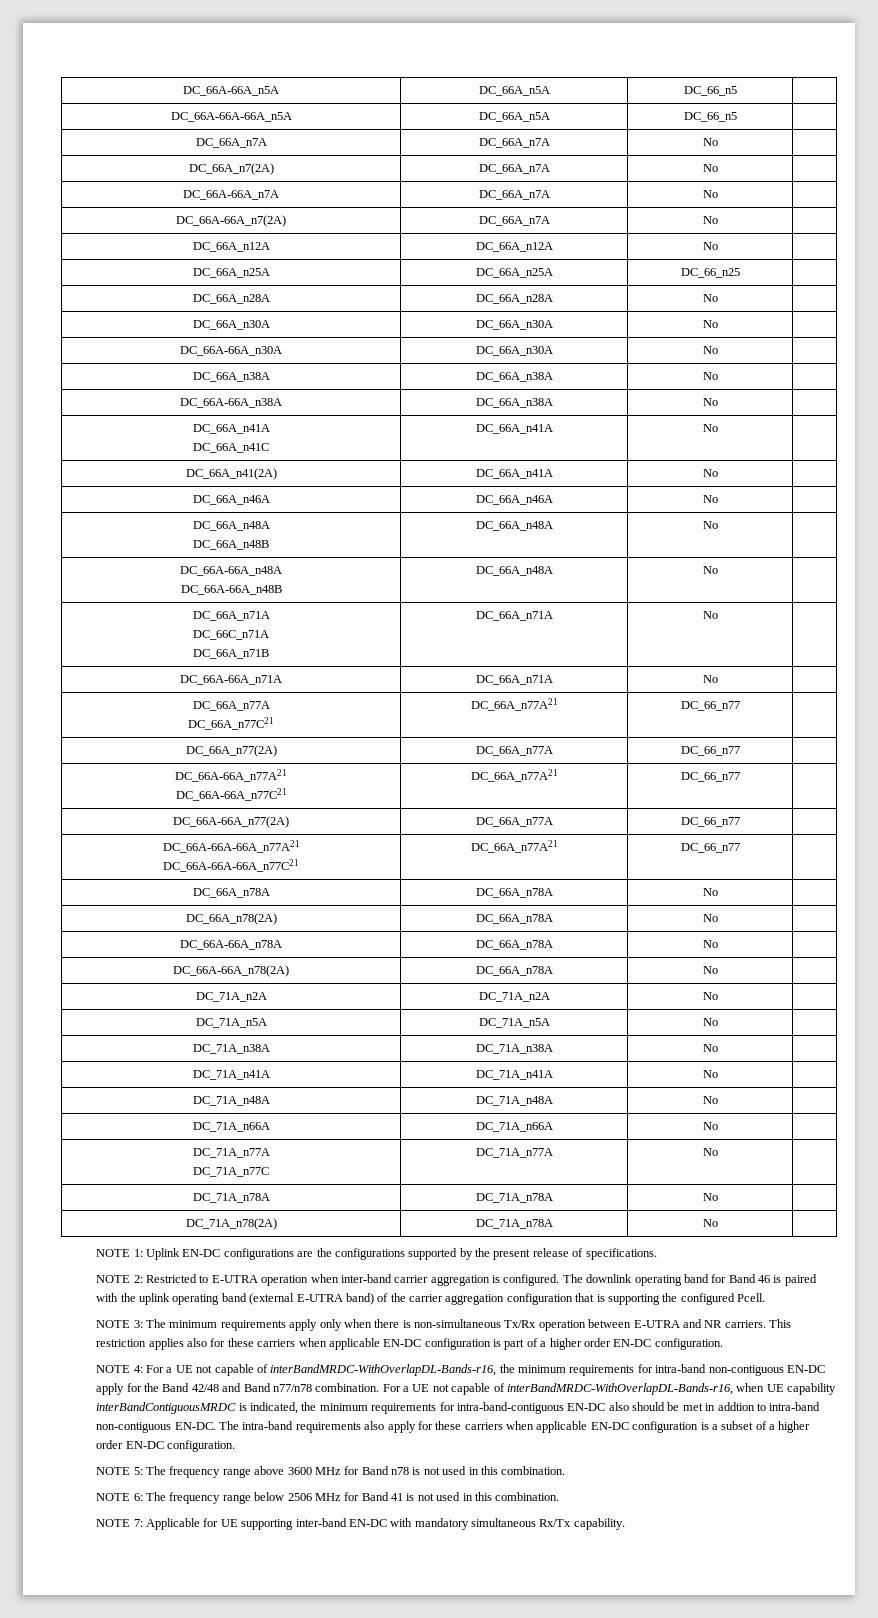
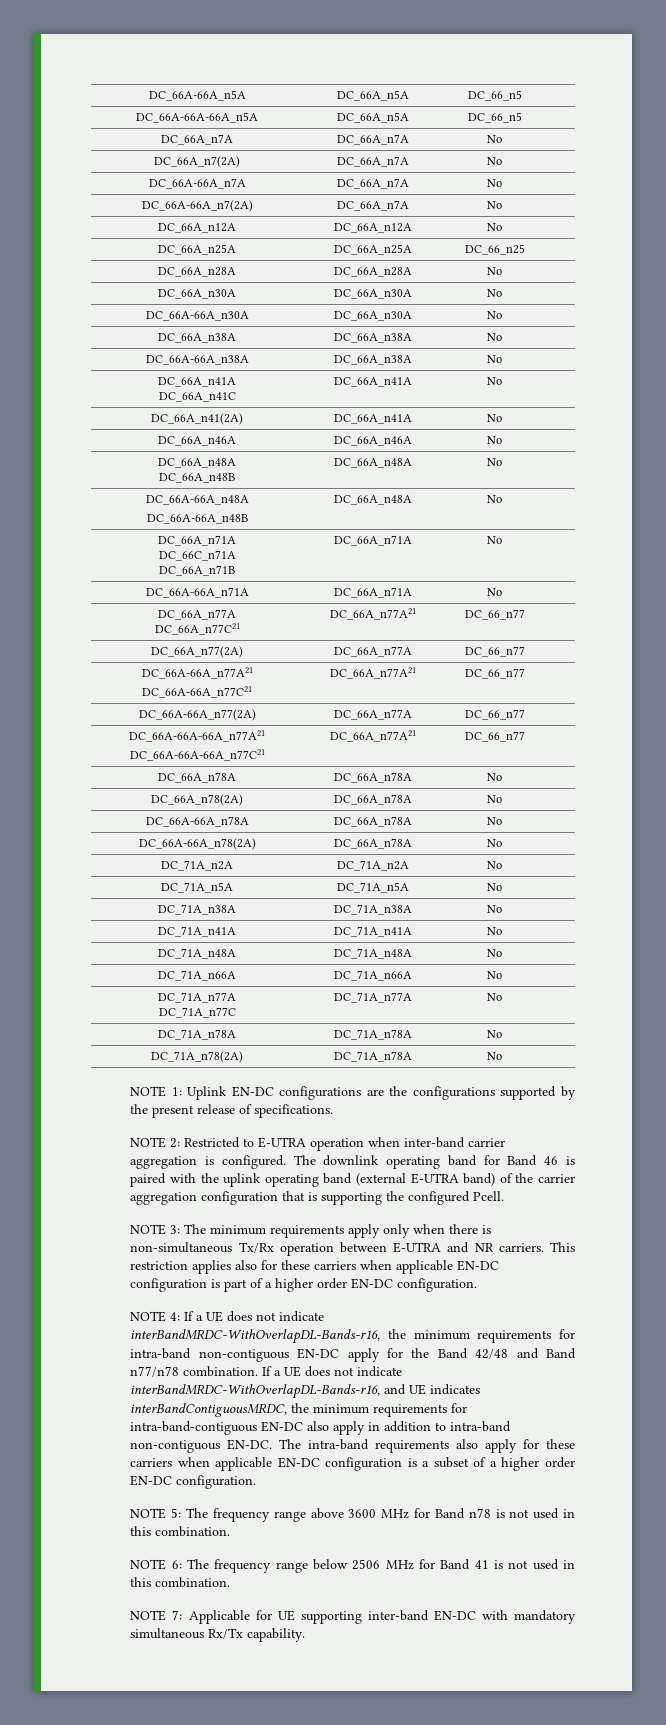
- NOTE 4: For a UE not capable of interBandMRDC-WithOverlapDL-Bands-r16, the minimum requirements for intra-band non-contiguous EN-DC apply for the Band 42/48 and Band n77/n78 combination.
+ NOTE 4: If a UE does not indicate interBandMRDC-WithOverlapDL-Bands-r16, the minimum requirements for intra-band non-contiguous EN-DC apply for the Band 42/48 and Band n77/n78 combination.
- For a UE not capable of interBandMRDC-WithOverlapDL-Bands-r16, when UE capability interBandContiguousMRDC is indicated, the minimum requirements for intra-band-contiguous EN-DC also should be met in addtion to intra-band non-contiguous EN-DC.
+ If a UE does not indicate interBandMRDC-WithOverlapDL-Bands-r16, and UE indicates interBandContiguousMRDC, the minimum requirements for intra-band-contiguous EN-DC also apply in addition to intra-band non-contiguous EN-DC.

